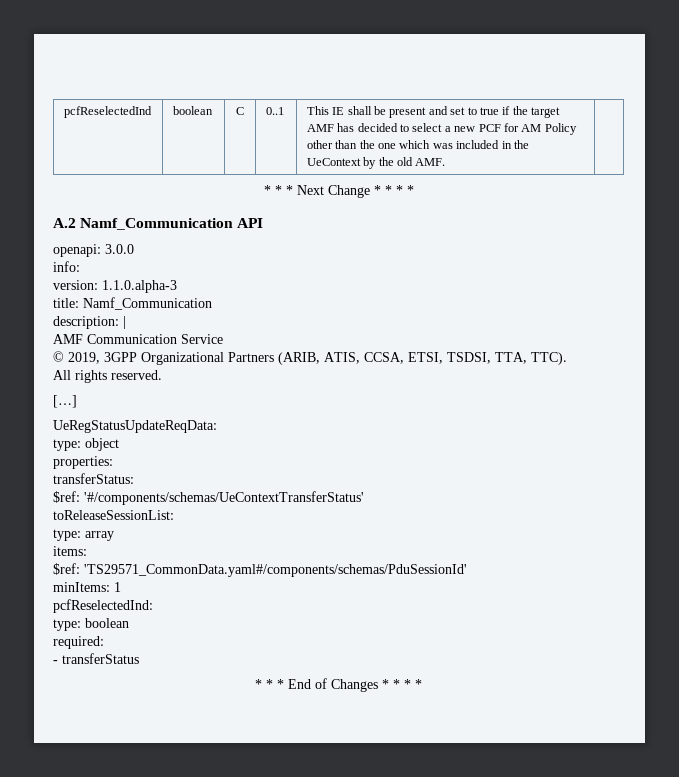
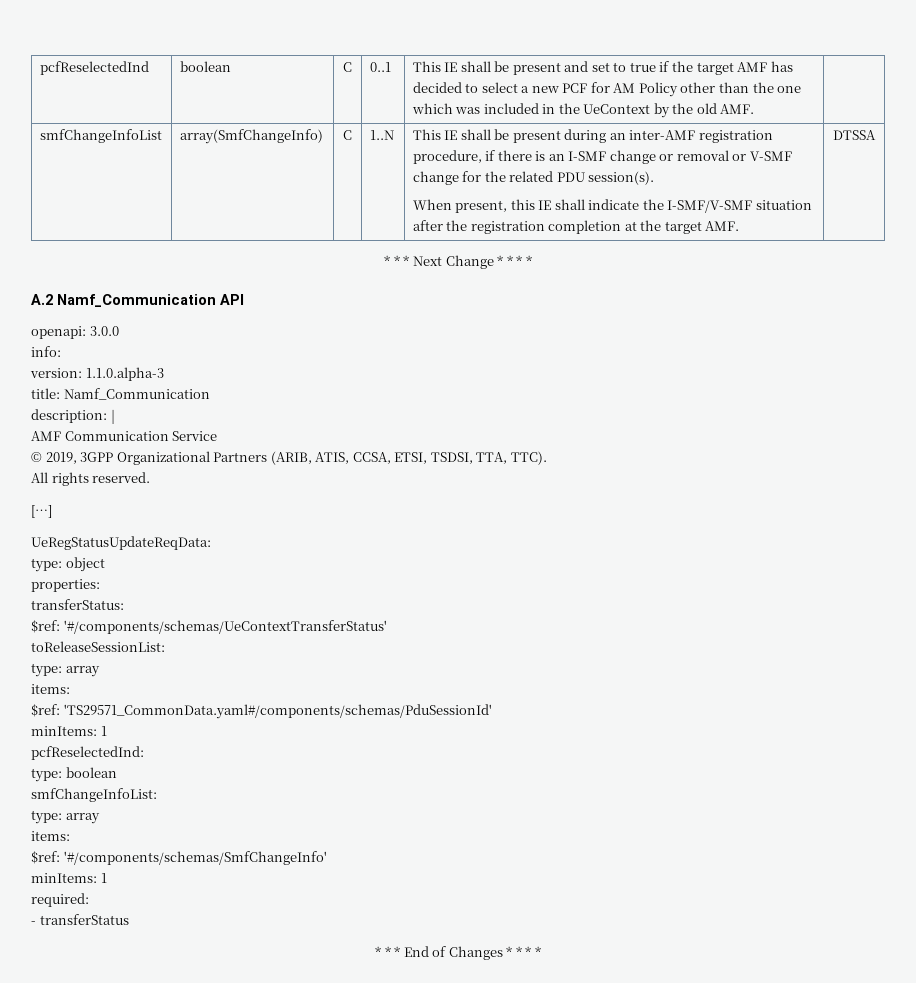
+ smfChangeInfoList | array(SmfChangeInfo) | C | 1..N | This IE shall be present during an inter-AMF registration procedure, if there is an I-SMF change or removal or V-SMF change for the related PDU session(s).
+ When present, this IE shall indicate the I-SMF/V-SMF situation after the registration completion at the target AMF. | DTSSA
+ smfChangeInfoList:
+ type: array
+ items:
+ $ref: '#/components/schemas/SmfChangeInfo'
+ minItems: 1

